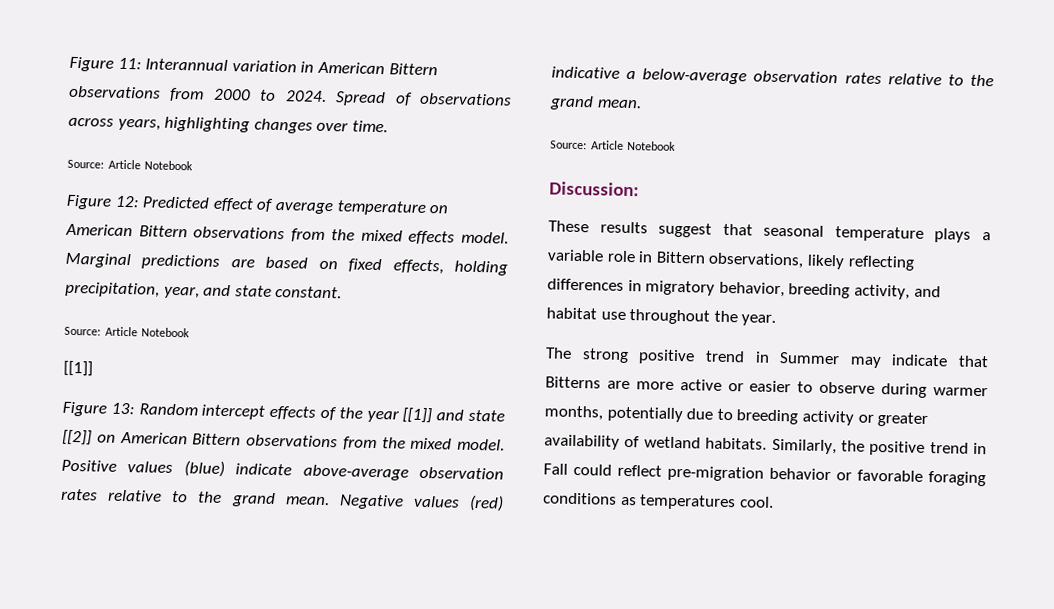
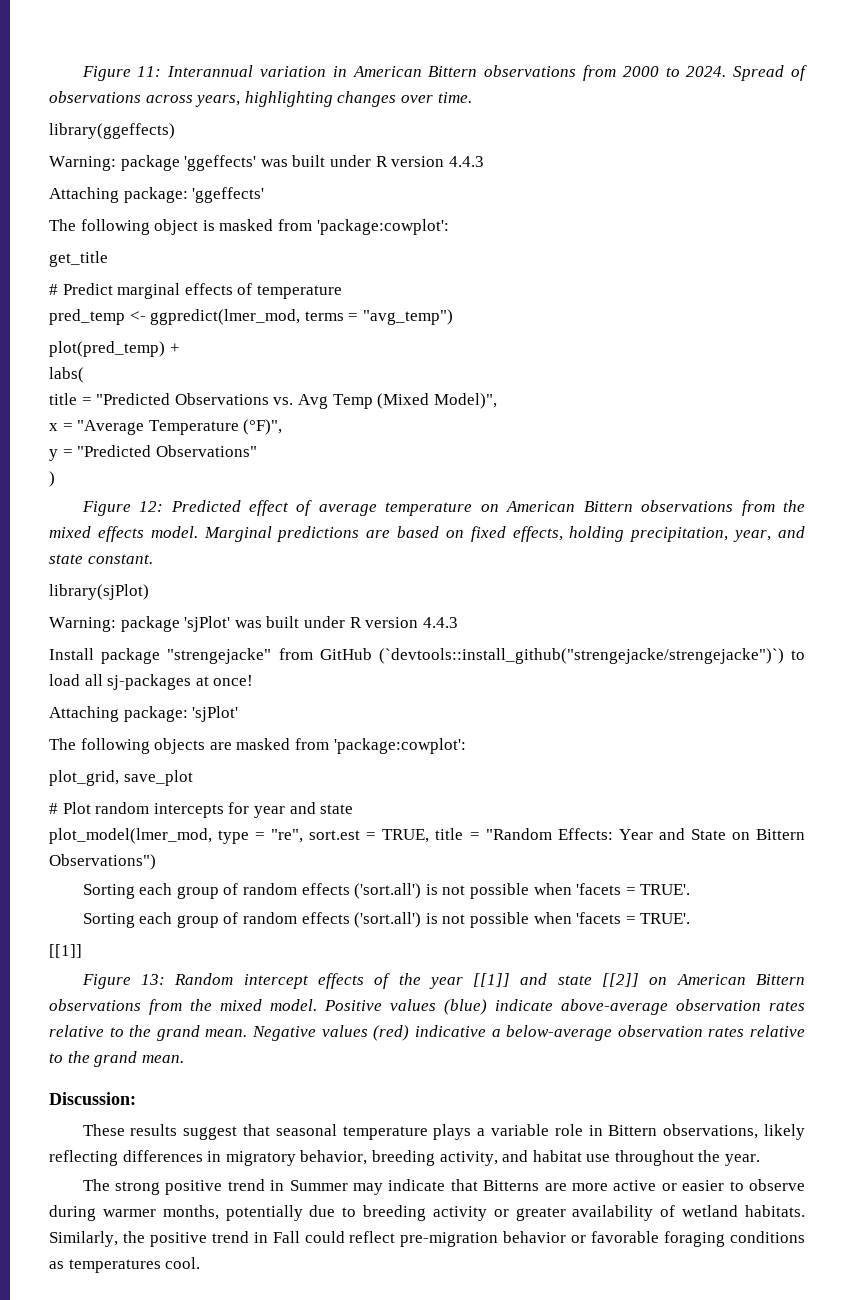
  Spread of observations across years, highlighting changes over time.
- Source: Article Notebook
+ library(ggeffects)
+ Warning: package 'ggeffects' was built under R version 4.4.3
+ Attaching package: 'ggeffects'
+ The following object is masked from 'package:cowplot':
+ get_title
+ # Predict marginal effects of temperature
+ pred_temp <- ggpredict(lmer_mod, terms = "avg_temp")
+ plot(pred_temp) +
+ labs(
+ title = "Predicted Observations vs. Avg Temp (Mixed Model)",
+ x = "Average Temperature (°F)",
+ y = "Predicted Observations"
+ )
  Marginal predictions are based on fixed effects, holding precipitation, year, and state constant.
- Source: Article Notebook
+ library(sjPlot)
+ Warning: package 'sjPlot' was built under R version 4.4.3
+ Install package "strengejacke" from GitHub (`devtools::install_github("strengejacke/strengejacke")`) to load all sj-packages at once!
+ Attaching package: 'sjPlot'
+ The following objects are masked from 'package:cowplot':
+ plot_grid, save_plot
+ # Plot random intercepts for year and state
+ plot_model(lmer_mod, type = "re", sort.est = TRUE, title = "Random Effects: Year and State on Bittern Observations")
+ Sorting each group of random effects ('sort.all') is not possible when 'facets = TRUE'.
+ Sorting each group of random effects ('sort.all') is not possible when 'facets = TRUE'.
  Negative values (red) indicative a below-average observation rates relative to the grand mean.
- Source: Article Notebook

